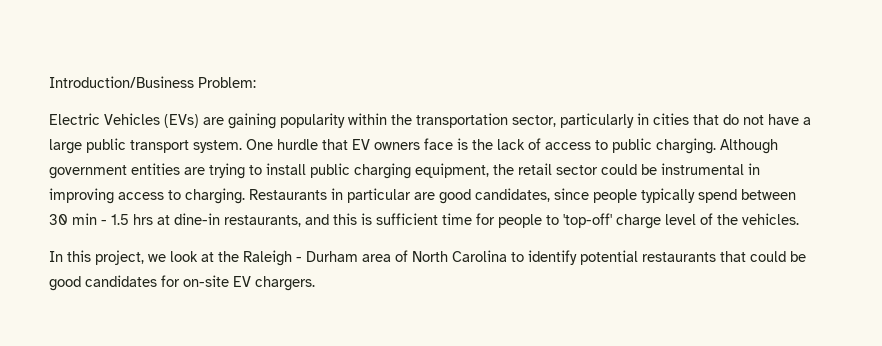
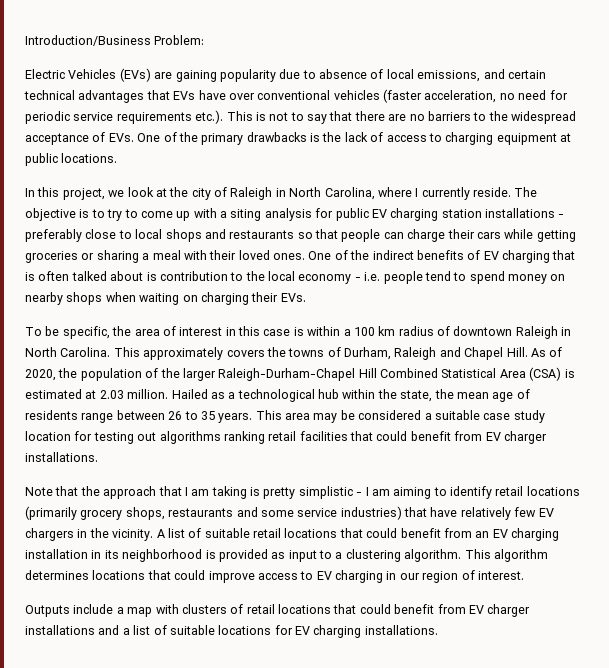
- Electric Vehicles (EVs) are gaining popularity within the transportation sector, particularly in cities that do not have a large public transport system. One hurdle that EV owners face is the lack of access to public charging. Although government entities are trying to install public charging equipment, the retail sector could be instrumental in improving access to charging. Restaurants in particular are good candidates, since people typically spend between 30 min - 1.5 hrs at dine-in restaurants, and this is sufficient time for people to 'top-off' charge level of the vehicles.
+ Electric Vehicles (EVs) are gaining popularity due to absence of local emissions, and certain technical advantages that EVs have over conventional vehicles (faster acceleration, no need for periodic service requirements etc.). This is not to say that there are no barriers to the widespread acceptance of EVs. One of the primary drawbacks is the lack of access to charging equipment at public locations.
- In this project, we look at the Raleigh - Durham area of North Carolina to identify potential restaurants that could be good candidates for on-site EV chargers.
+ In this project, we look at the city of Raleigh in North Carolina, where I currently reside. The objective is to try to come up with a siting analysis for public EV charging station installations - preferably close to local shops and restaurants so that people can charge their cars while getting groceries or sharing a meal with their loved ones. One of the indirect benefits of EV charging that is often talked about is contribution to the local economy - i.e. people tend to spend money on nearby shops when waiting on charging their EVs.
+ To be specific, the area of interest in this case is within a 100 km radius of downtown Raleigh in North Carolina. This approximately covers the towns of Durham, Raleigh and Chapel Hill. As of 2020, the population of the larger Raleigh-Durham-Chapel Hill Combined Statistical Area (CSA) is estimated at 2.03 million. Hailed as a technological hub within the state, the mean age of residents range between 26 to 35 years. This area may be considered a suitable case study location for testing out algorithms ranking retail facilities that could benefit from EV charger installations.
+ Note that the approach that I am taking is pretty simplistic - I am aiming to identify retail locations (primarily grocery shops, restaurants and some service industries) that have relatively few EV chargers in the vicinity. A list of suitable retail locations that could benefit from an EV charging installation in its neighborhood is provided as input to a clustering algorithm. This algorithm determines locations that could improve access to EV charging in our region of interest.
+ Outputs include a map with clusters of retail locations that could benefit from EV charger installations and a list of suitable locations for EV charging installations.

